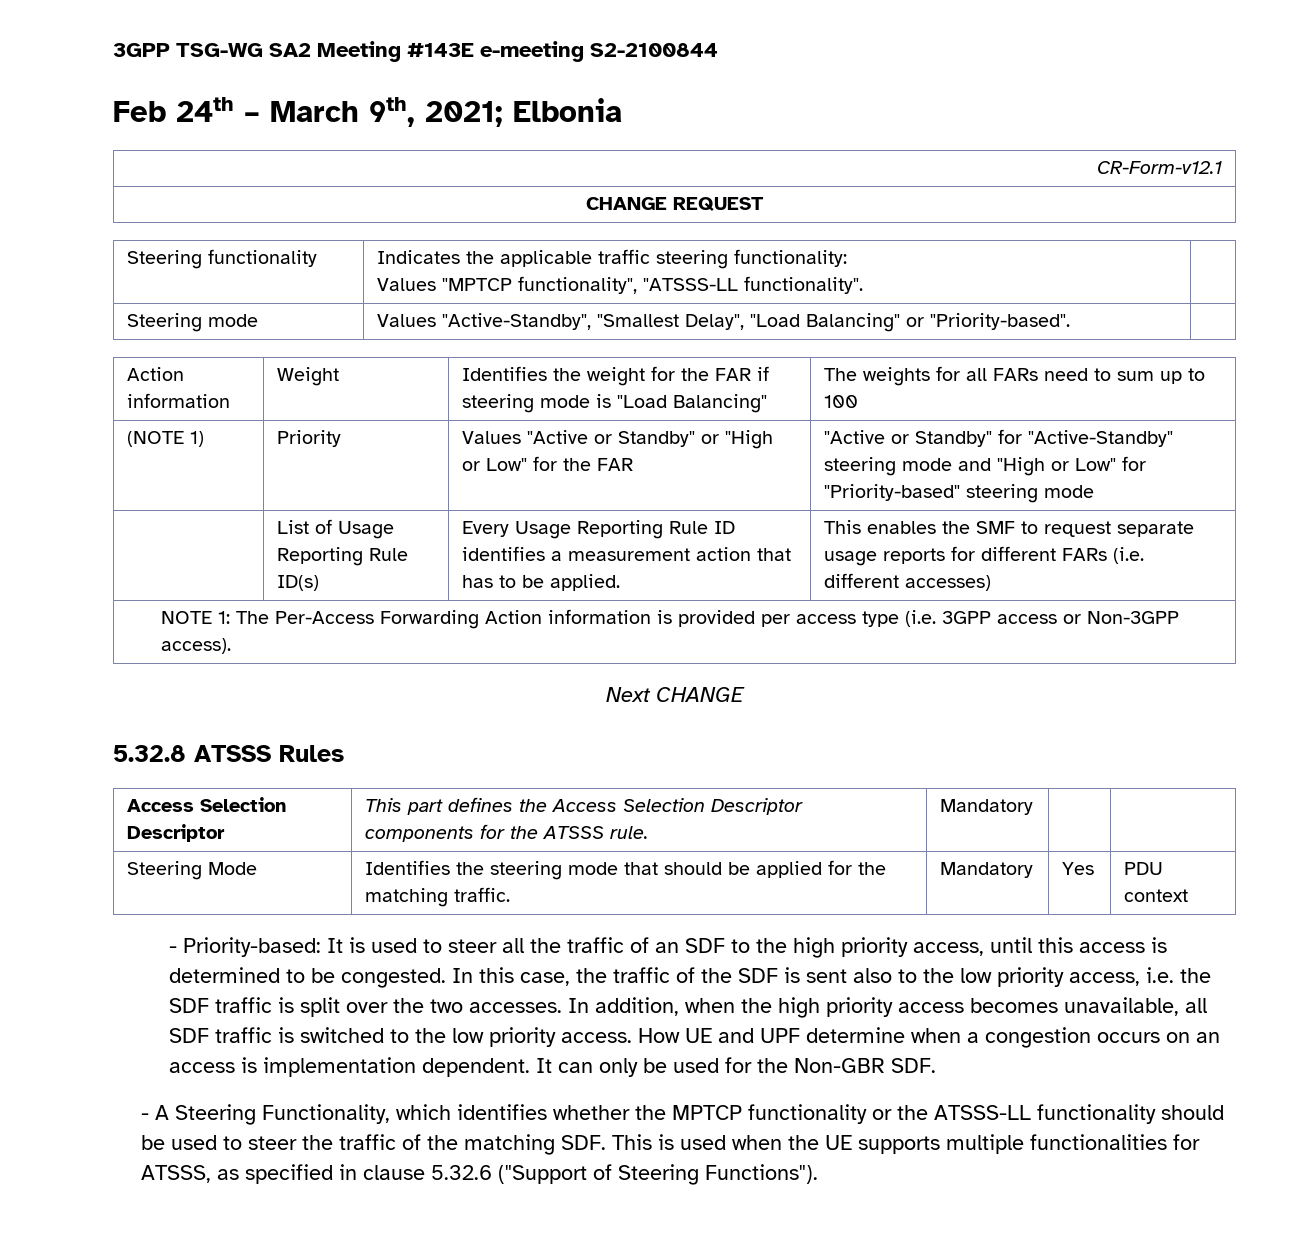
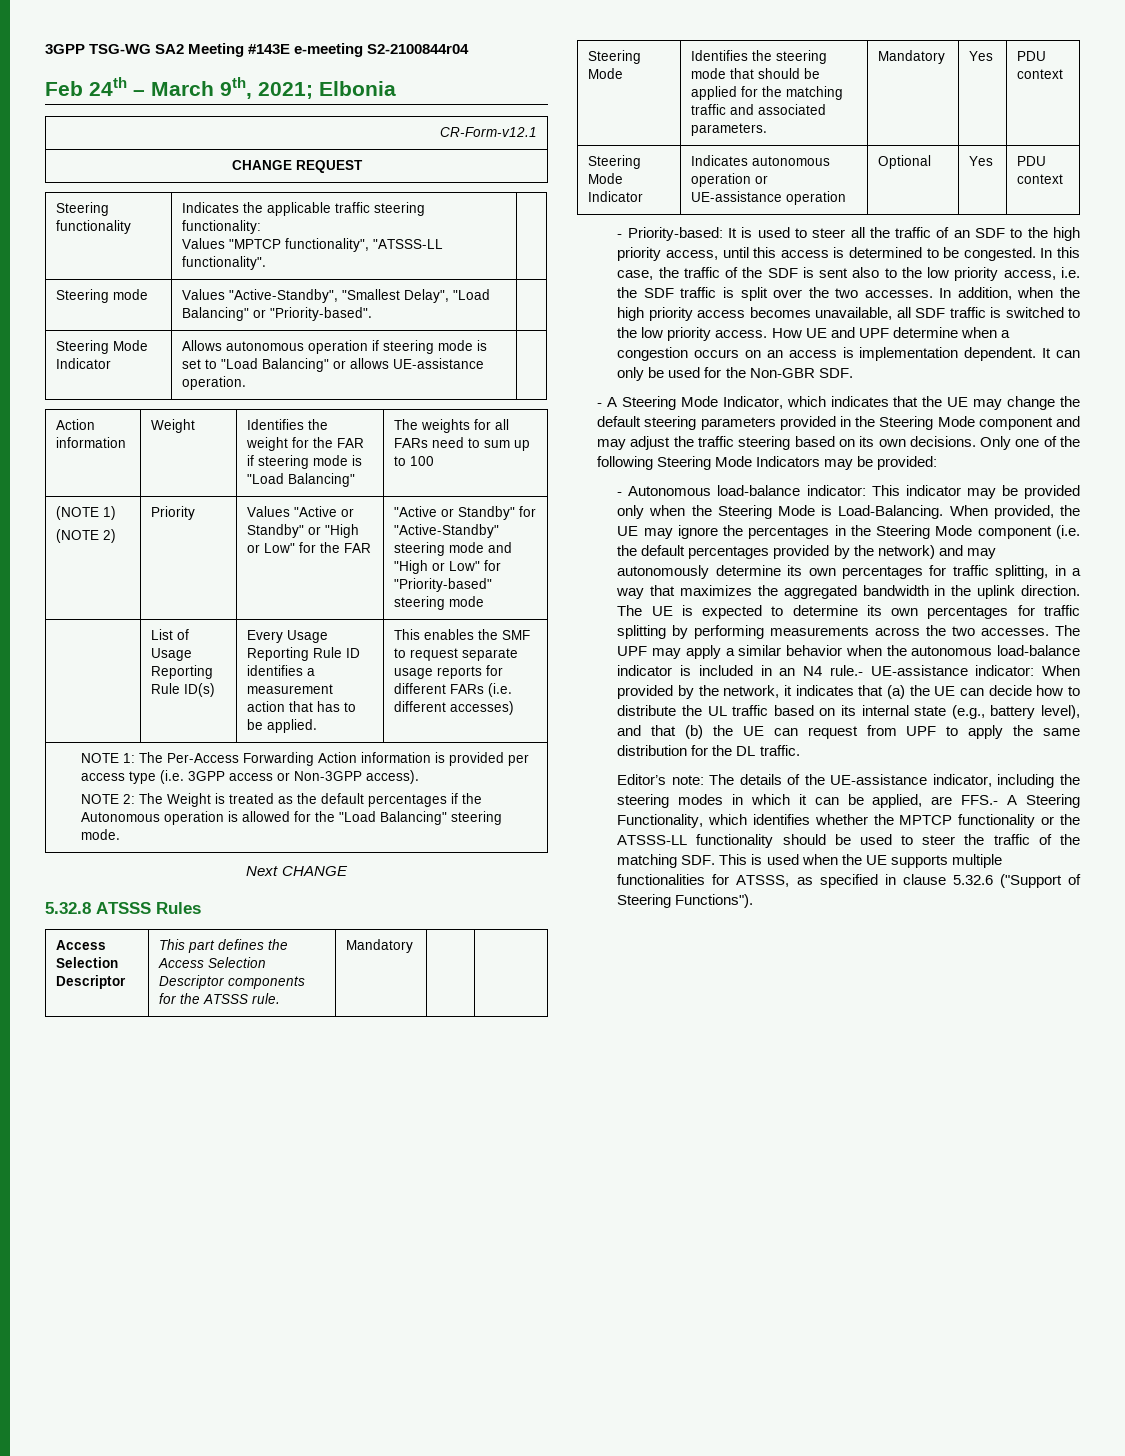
- 3GPP TSG-WG SA2 Meeting #143E e-meeting S2-2100844
+ 3GPP TSG-WG SA2 Meeting #143E e-meeting S2-2100844r04
+ Steering Mode Indicator | Allows autonomous operation if steering mode is set to "Load Balancing" or allows UE-assistance operation. |
- (NOTE 1) | Priority | Values "Active or Standby" or "High or Low" for the FAR | "Active or Standby" for "Active-Standby" steering mode and "High or Low" for "Priority-based" steering mode
+ (NOTE 1)
+ (NOTE 2) | Priority | Values "Active or Standby" or "High or Low" for the FAR | "Active or Standby" for "Active-Standby" steering mode and "High or Low" for "Priority-based" steering mode
  NOTE 1: The Per-Access Forwarding Action information is provided per access type (i.e. 3GPP access or Non-3GPP access).
+ NOTE 2: The Weight is treated as the default percentages if the Autonomous operation is allowed for the "Load Balancing" steering mode.
- Steering Mode | Identifies the steering mode that should be applied for the matching traffic. | Mandatory | Yes | PDU context
+ Steering Mode | Identifies the steering mode that should be applied for the matching traffic and associated parameters. | Mandatory | Yes | PDU context
+ Steering Mode Indicator | Indicates autonomous operation or UE-assistance operation | Optional | Yes | PDU context
- - A Steering Functionality, which identifies whether the MPTCP functionality or the ATSSS-LL functionality should be used to steer the traffic of the matching SDF. This is used when the UE supports multiple functionalities for ATSSS, as specified in clause 5.32.6 ("Support of Steering Functions").
+ - A Steering Mode Indicator, which indicates that the UE may change the default steering parameters provided in the Steering Mode component and may adjust the traffic steering based on its own decisions. Only one of the following Steering Mode Indicators may be provided:
+ - Autonomous load-balance indicator: This indicator may be provided only when the Steering Mode is Load-Balancing. When provided, the UE may ignore the percentages in the Steering Mode component (i.e. the default percentages provided by the network) and may autonomously determine its own percentages for traffic splitting, in a way that maximizes the aggregated bandwidth in the uplink direction. The UE is expected to determine its own percentages for traffic splitting by performing measurements across the two accesses. The UPF may apply a similar behavior when the autonomous load-balance indicator is included in an N4 rule.- UE-assistance indicator: When provided by the network, it indicates that (a) the UE can decide how to distribute the UL traffic based on its internal state (e.g., battery level), and that (b) the UE can request from UPF to apply the same distribution for the DL traffic.
+ Editor’s note: The details of the UE-assistance indicator, including the steering modes in which it can be applied, are FFS.- A Steering Functionality, which identifies whether the MPTCP functionality or the ATSSS-LL functionality should be used to steer the traffic of the matching SDF. This is used when the UE supports multiple functionalities for ATSSS, as specified in clause 5.32.6 ("Support of Steering Functions").

